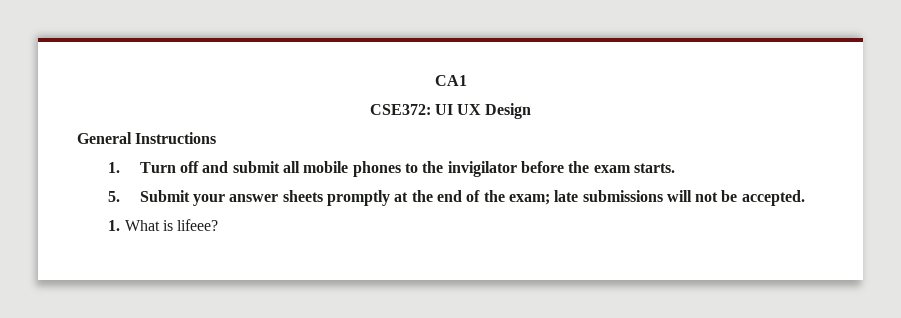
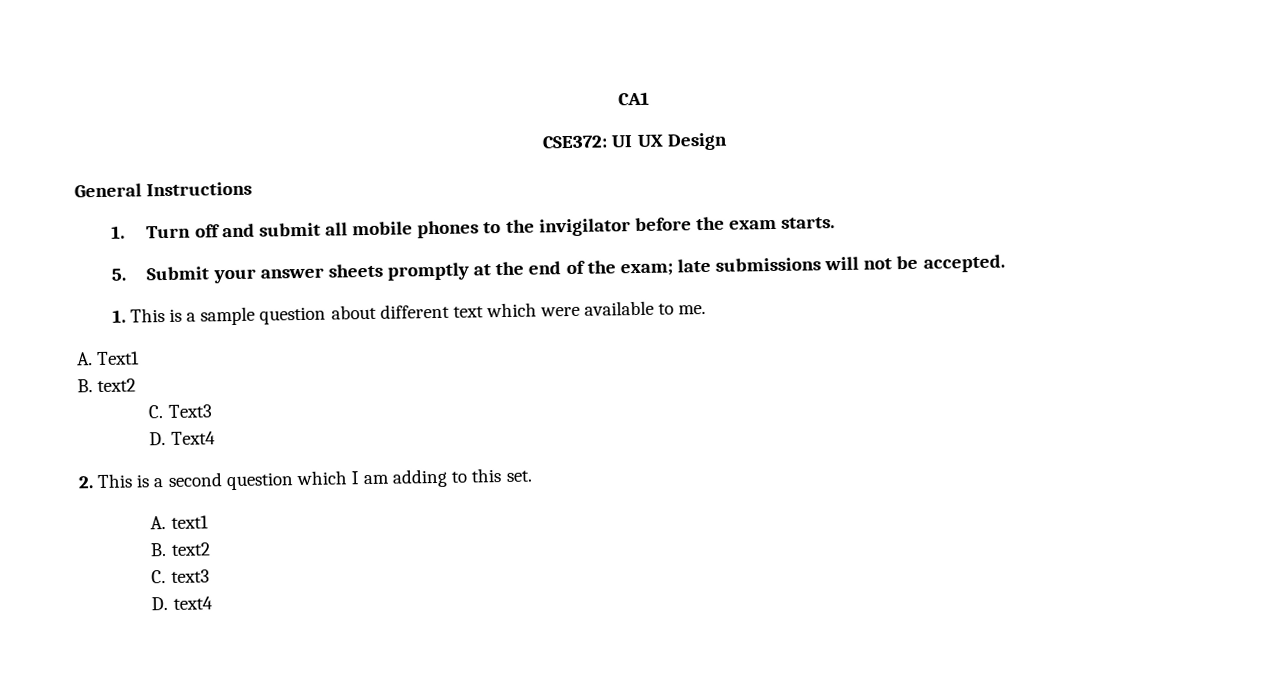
- 1. What is lifeee?
+ 1. This is a sample question about different text which were available to me.
+ A. Text1
+ B. text2
+ C. Text3
+ D. Text4
+ 2. This is a second question which I am adding to this set.
+ A. text1
+ B. text2
+ C. text3
+ D. text4

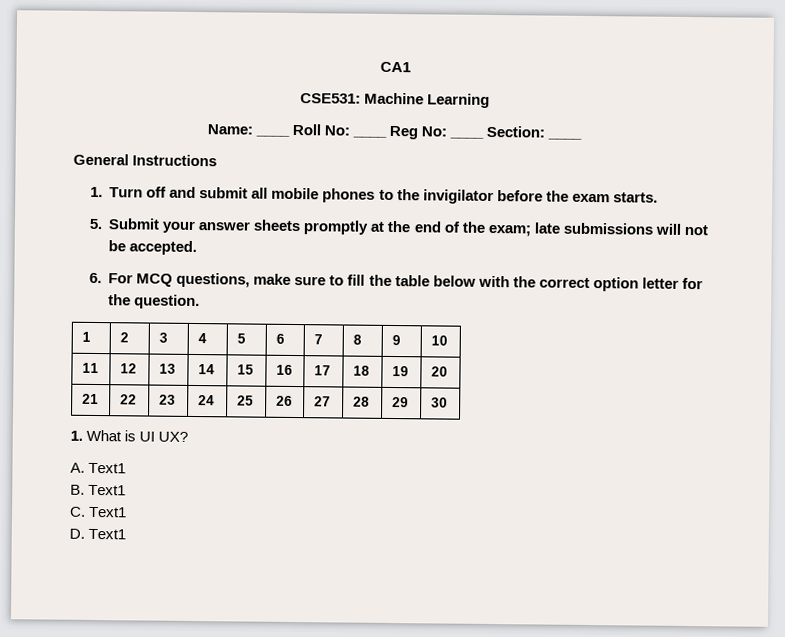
- CSE372: UI UX Design
+ CSE531: Machine Learning
+ Name: ____ Roll No: ____ Reg No: ____ Section: ____
- 1. This is a sample question about different text which were available to me.
+ 6. For MCQ questions, make sure to fill the table below with the correct option letter for the question.
+ 1 | 2 | 3 | 4 | 5 | 6 | 7 | 8 | 9 | 10
+ 11 | 12 | 13 | 14 | 15 | 16 | 17 | 18 | 19 | 20
+ 21 | 22 | 23 | 24 | 25 | 26 | 27 | 28 | 29 | 30
+ 1. What is UI UX?
  A. Text1
- B. text2
- C. Text3
- D. Text4
- 2. This is a second question which I am adding to this set.
- A. text1
- B. text2
- C. text3
- D. text4
+ B. Text1
+ C. Text1
+ D. Text1

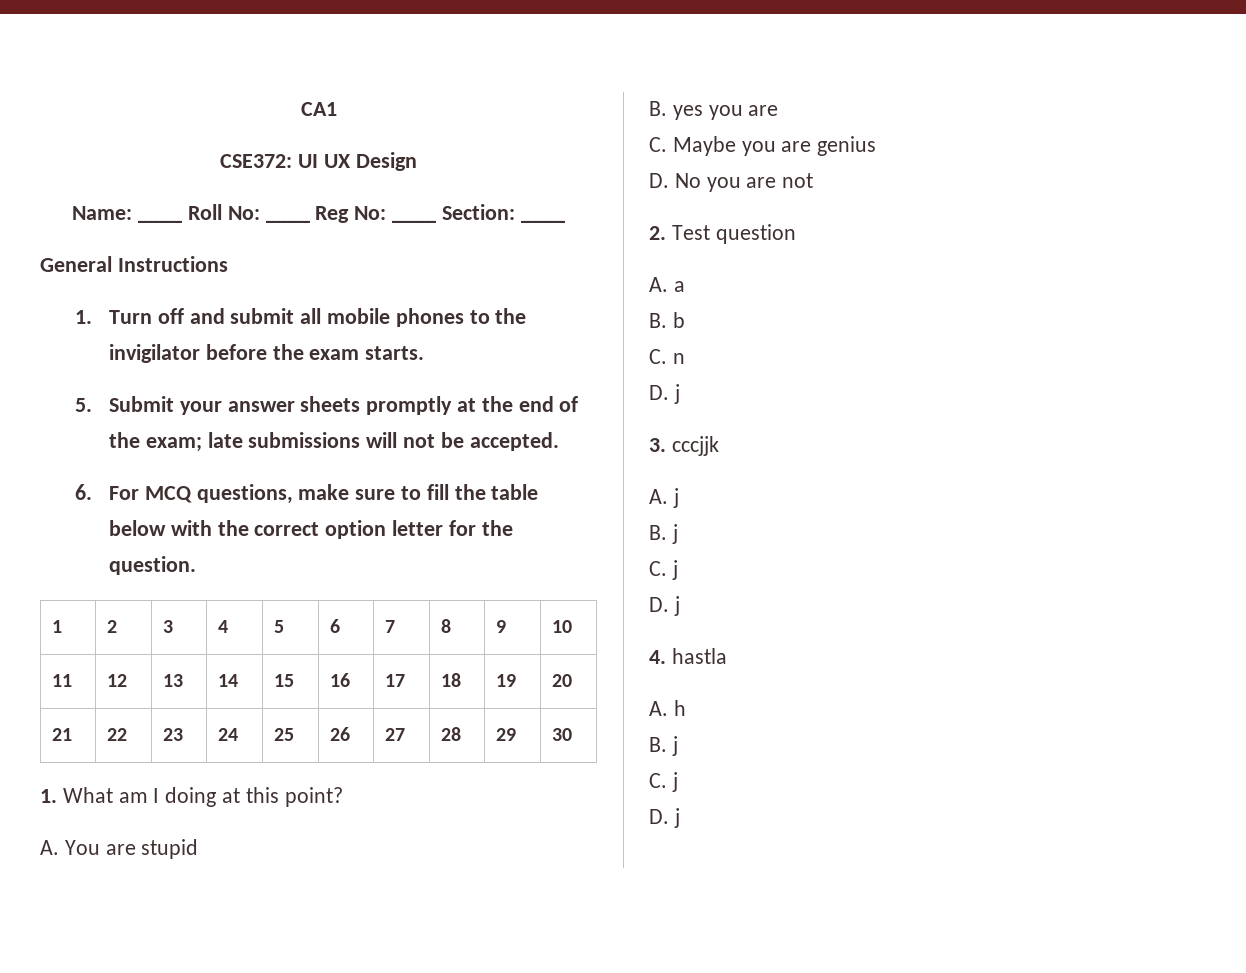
- CSE531: Machine Learning
+ CSE372: UI UX Design
- 1. What is UI UX?
- A. Text1
- B. Text1
- C. Text1
- D. Text1
+ 1. What am I doing at this point?
+ A. You are stupid
+ B. yes you are
+ C. Maybe you are genius
+ D. No you are not
+ 2. Test question
+ A. a
+ B. b
+ C. n
+ D. j
+ 3. cccjjk
+ A. j
+ B. j
+ C. j
+ D. j
+ 4. hastla
+ A. h
+ B. j
+ C. j
+ D. j

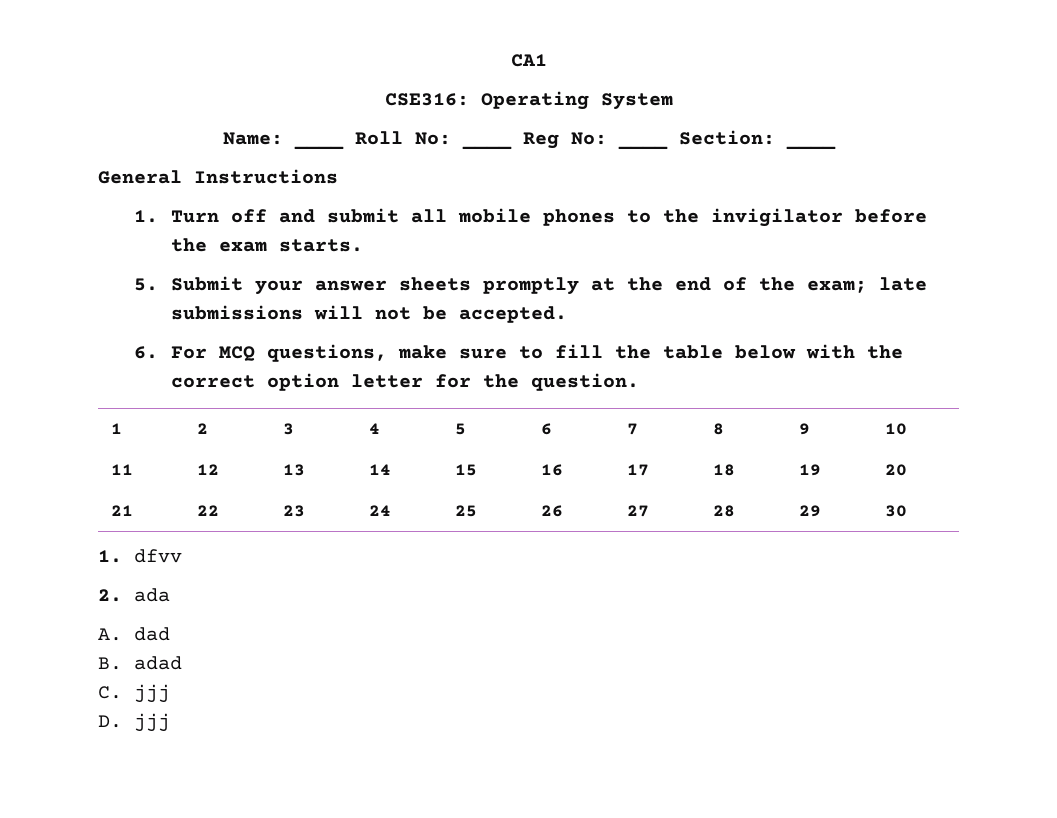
- CSE372: UI UX Design
+ CSE316: Operating System
- 1. What am I doing at this point?
- A. You are stupid
- B. yes you are
- C. Maybe you are genius
- D. No you are not
- 2. Test question
- A. a
- B. b
- C. n
- D. j
- 3. cccjjk
- A. j
- B. j
- C. j
- D. j
- 4. hastla
- A. h
- B. j
- C. j
- D. j
+ 1. dfvv
+ 2. ada
+ A. dad
+ B. adad
+ C. jjj
+ D. jjj

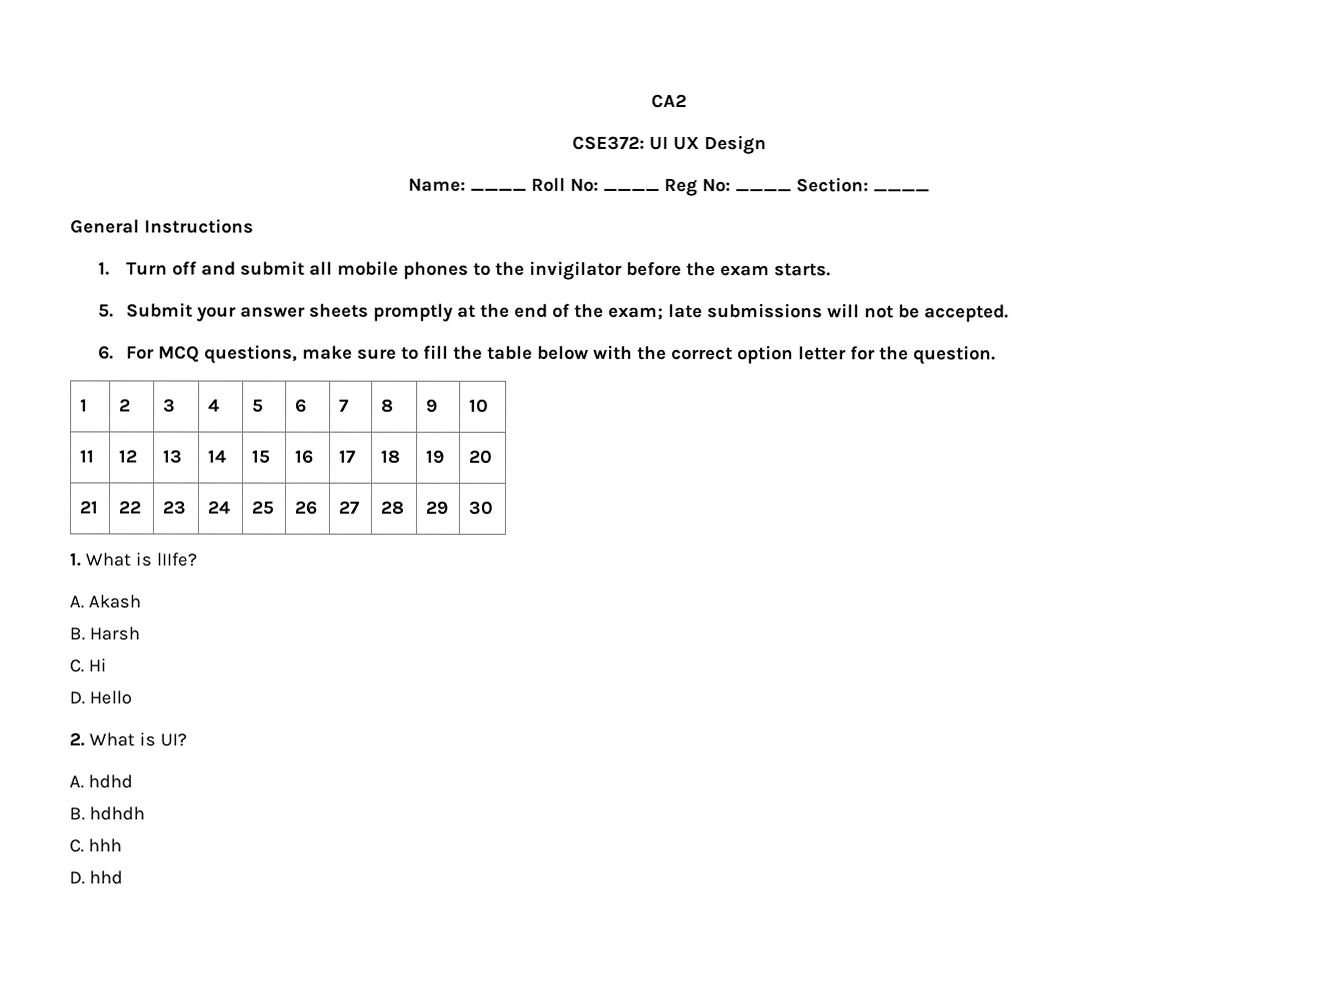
- CA1
- CSE316: Operating System
+ CA2
+ CSE372: UI UX Design
- 1. dfvv
- 2. ada
- A. dad
- B. adad
- C. jjj
- D. jjj
+ 1. What is lIIfe?
+ A. Akash
+ B. Harsh
+ C. Hi
+ D. Hello
+ 2. What is UI?
+ A. hdhd
+ B. hdhdh
+ C. hhh
+ D. hhd

